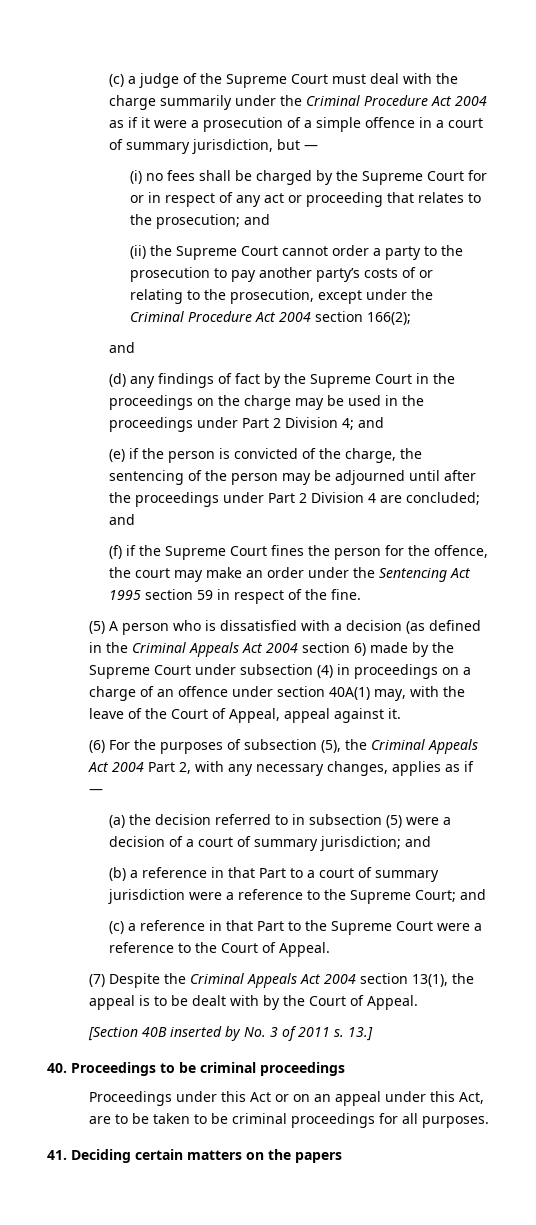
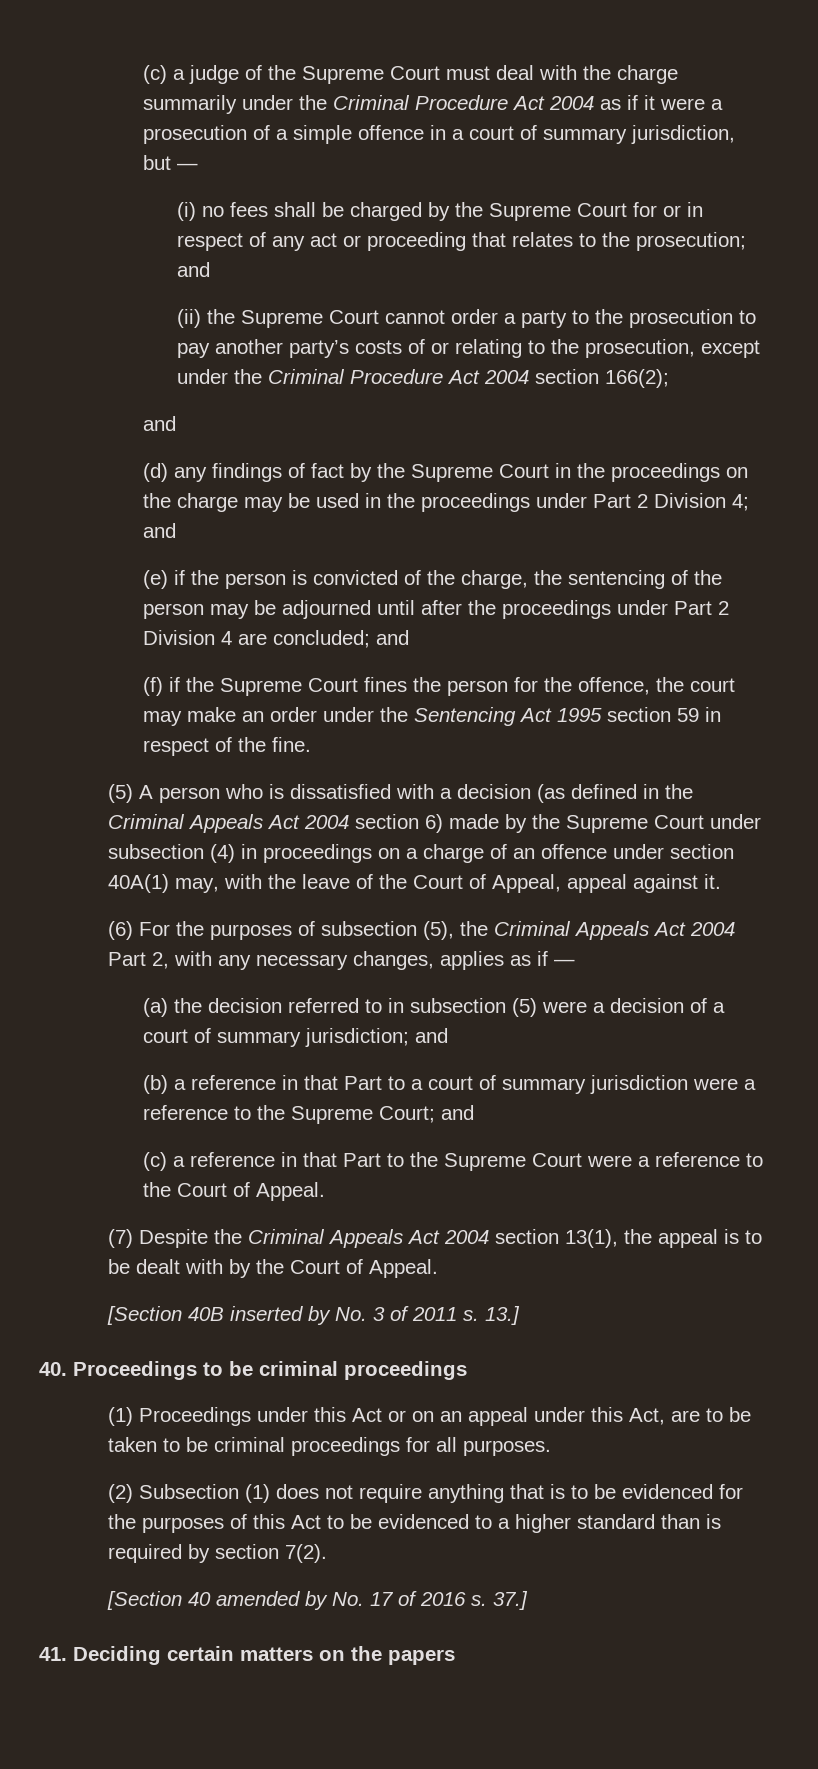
- Proceedings under this Act or on an appeal under this Act, are to be taken to be criminal proceedings for all purposes.
+ (1) Proceedings under this Act or on an appeal under this Act, are to be taken to be criminal proceedings for all purposes.
+ (2) Subsection (1) does not require anything that is to be evidenced for the purposes of this Act to be evidenced to a higher standard than is required by section 7(2).
+ [Section 40 amended by No. 17 of 2016 s. 37.]

